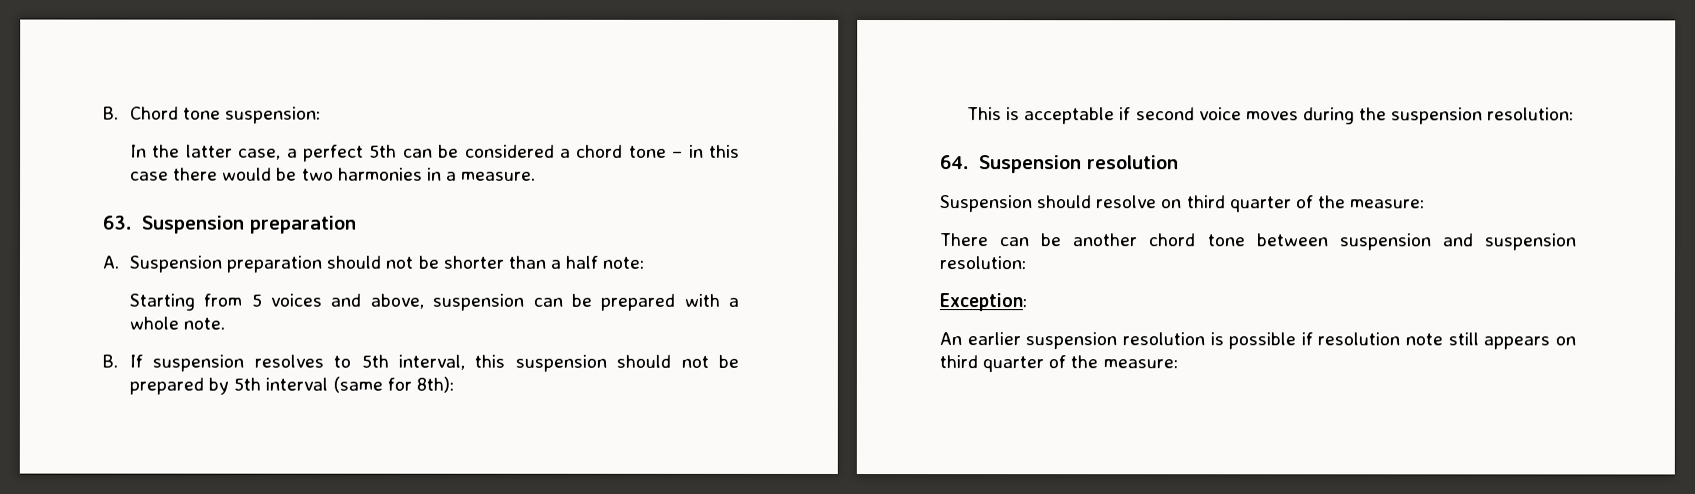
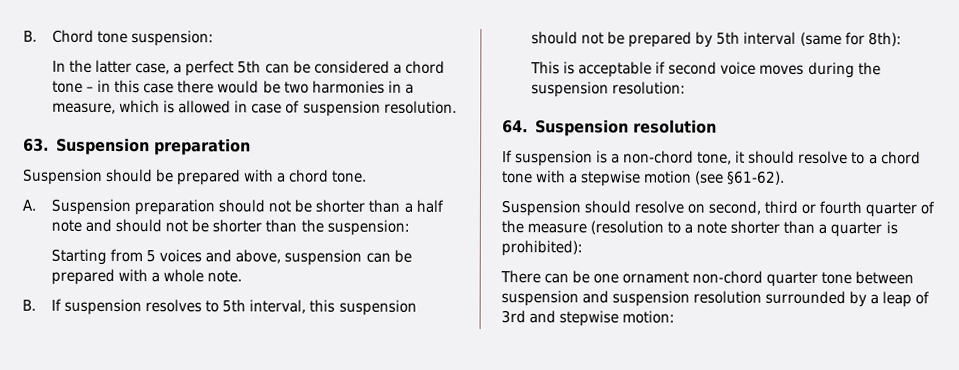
- In the latter case, a perfect 5th can be considered a chord tone – in this case there would be two harmonies in a measure.
+ In the latter case, a perfect 5th can be considered a chord tone – in this case there would be two harmonies in a measure, which is allowed in case of suspension resolution.
  63. Suspension preparation
+ Suspension should be prepared with a chord tone.
- A. Suspension preparation should not be shorter than a half note:
+ A. Suspension preparation should not be shorter than a half note and should not be shorter than the suspension:
- Suspension should resolve on third quarter of the measure:
+ If suspension is a non-chord tone, it should resolve to a chord tone with a stepwise motion (see §61-62).
+ Suspension should resolve on second, third or fourth quarter of the measure (resolution to a note shorter than a quarter is prohibited):
- There can be another chord tone between suspension and suspension resolution:
- Exception:
- An earlier suspension resolution is possible if resolution note still appears on third quarter of the measure:
+ There can be one ornament non-chord quarter tone between suspension and suspension resolution surrounded by a leap of 3rd and stepwise motion:

